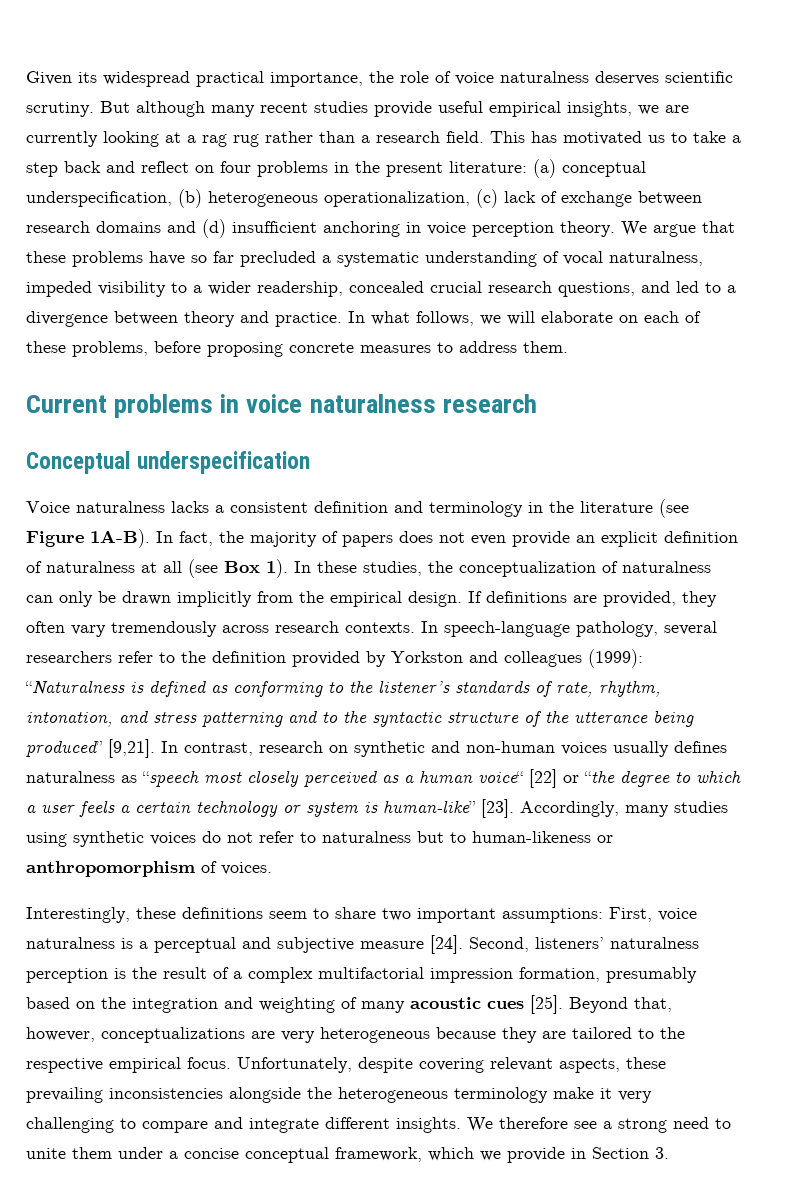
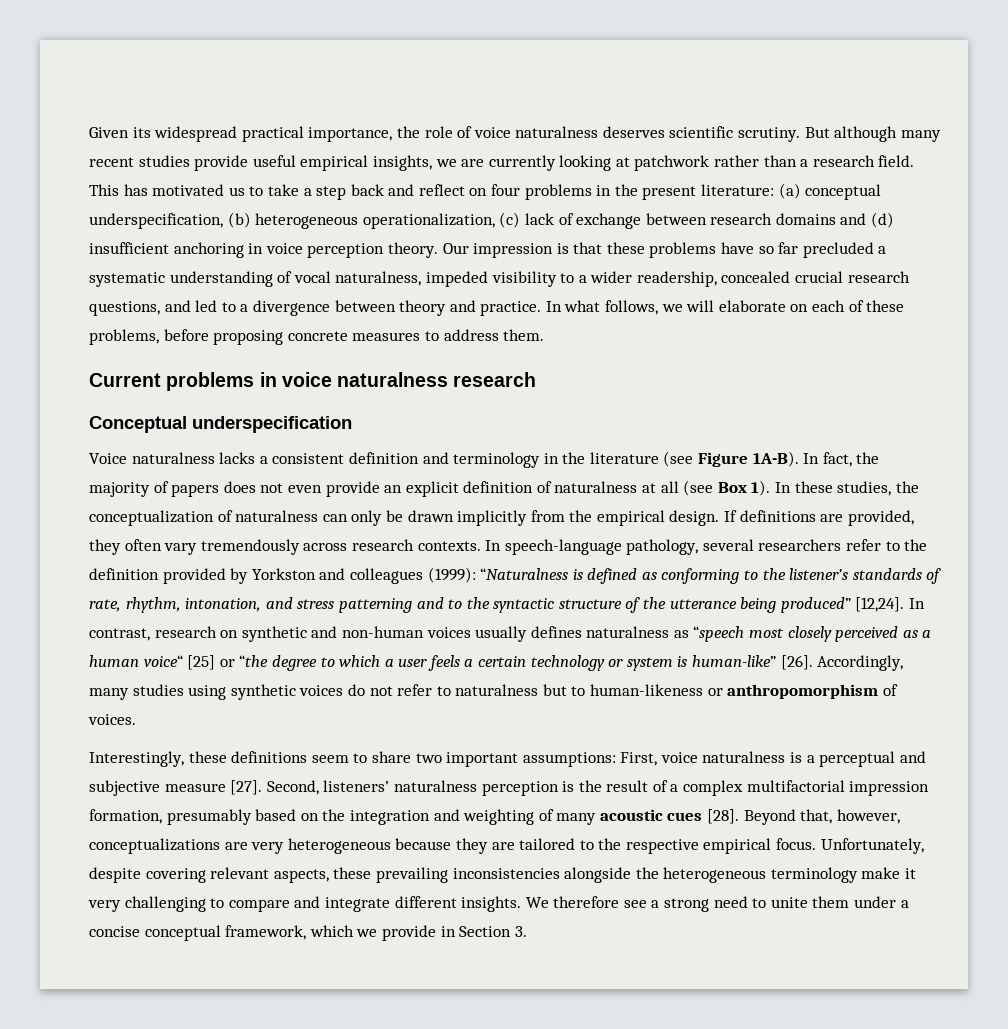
- But although many recent studies provide useful empirical insights, we are currently looking at a rag rug rather than a research field.
+ But although many recent studies provide useful empirical insights, we are currently looking at patchwork rather than a research field.
- We argue that these problems have so far precluded a systematic understanding of vocal naturalness, impeded visibility to a wider readership, concealed crucial research questions, and led to a divergence between theory and practice.
+ Our impression is that these problems have so far precluded a systematic understanding of vocal naturalness, impeded visibility to a wider readership, concealed crucial research questions, and led to a divergence between theory and practice.
- In speech-language pathology, several researchers refer to the definition provided by Yorkston and colleagues (1999): “Naturalness is defined as conforming to the listener’s standards of rate, rhythm, intonation, and stress patterning and to the syntactic structure of the utterance being produced” [9,21].
+ In speech-language pathology, several researchers refer to the definition provided by Yorkston and colleagues (1999): “Naturalness is defined as conforming to the listener’s standards of rate, rhythm, intonation, and stress patterning and to the syntactic structure of the utterance being produced” [12,24].
- In contrast, research on synthetic and non-human voices usually defines naturalness as “speech most closely perceived as a human voice“ [22] or “the degree to which a user feels a certain technology or system is human-like” [23].
+ In contrast, research on synthetic and non-human voices usually defines naturalness as “speech most closely perceived as a human voice“ [25] or “the degree to which a user feels a certain technology or system is human-like” [26].
- Interestingly, these definitions seem to share two important assumptions: First, voice naturalness is a perceptual and subjective measure [24].
+ Interestingly, these definitions seem to share two important assumptions: First, voice naturalness is a perceptual and subjective measure [27].
- Second, listeners’ naturalness perception is the result of a complex multifactorial impression formation, presumably based on the integration and weighting of many acoustic cues [25].
+ Second, listeners’ naturalness perception is the result of a complex multifactorial impression formation, presumably based on the integration and weighting of many acoustic cues [28].

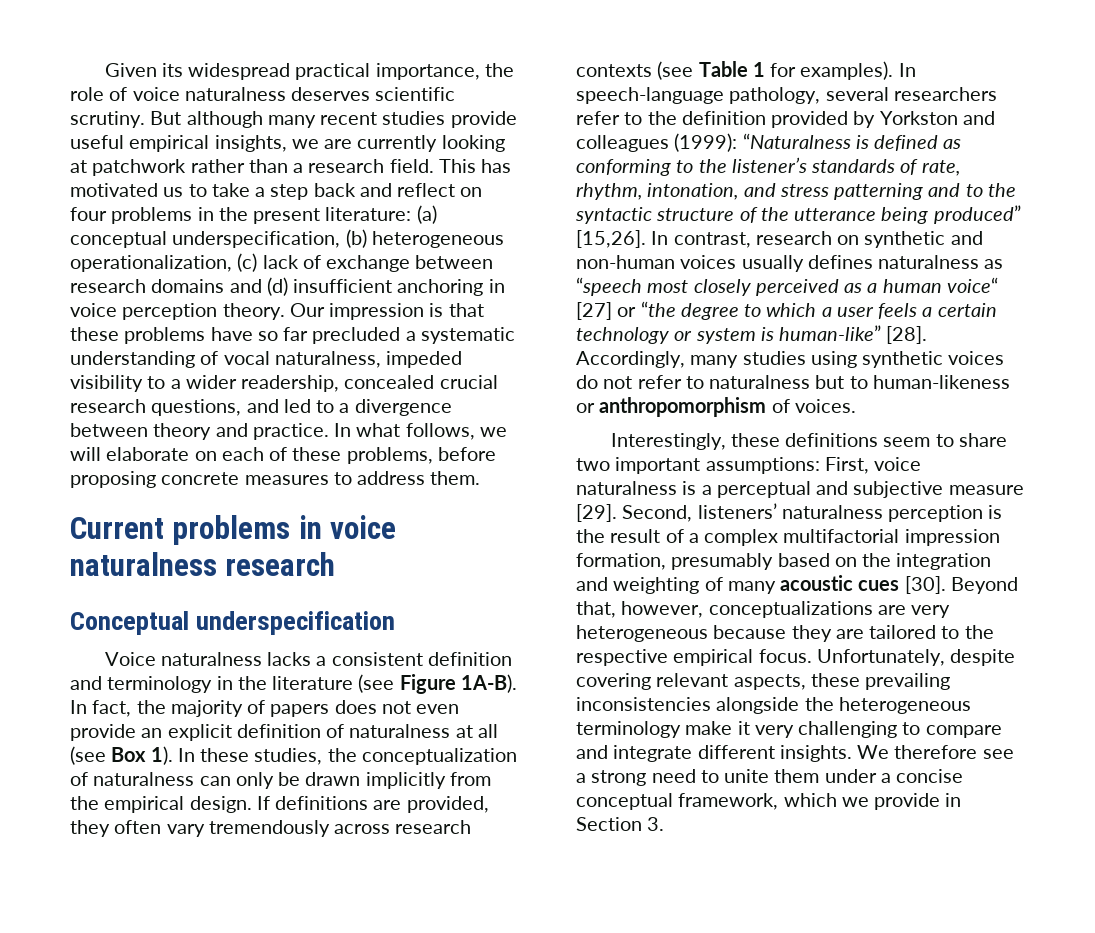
- If definitions are provided, they often vary tremendously across research contexts.
+ If definitions are provided, they often vary tremendously across research contexts (see Table 1 for examples).
- In speech-language pathology, several researchers refer to the definition provided by Yorkston and colleagues (1999): “Naturalness is defined as conforming to the listener’s standards of rate, rhythm, intonation, and stress patterning and to the syntactic structure of the utterance being produced” [12,24].
+ In speech-language pathology, several researchers refer to the definition provided by Yorkston and colleagues (1999): “Naturalness is defined as conforming to the listener’s standards of rate, rhythm, intonation, and stress patterning and to the syntactic structure of the utterance being produced” [15,26].
- In contrast, research on synthetic and non-human voices usually defines naturalness as “speech most closely perceived as a human voice“ [25] or “the degree to which a user feels a certain technology or system is human-like” [26].
+ In contrast, research on synthetic and non-human voices usually defines naturalness as “speech most closely perceived as a human voice“ [27] or “the degree to which a user feels a certain technology or system is human-like” [28].
- Interestingly, these definitions seem to share two important assumptions: First, voice naturalness is a perceptual and subjective measure [27].
+ Interestingly, these definitions seem to share two important assumptions: First, voice naturalness is a perceptual and subjective measure [29].
- Second, listeners’ naturalness perception is the result of a complex multifactorial impression formation, presumably based on the integration and weighting of many acoustic cues [28].
+ Second, listeners’ naturalness perception is the result of a complex multifactorial impression formation, presumably based on the integration and weighting of many acoustic cues [30].

